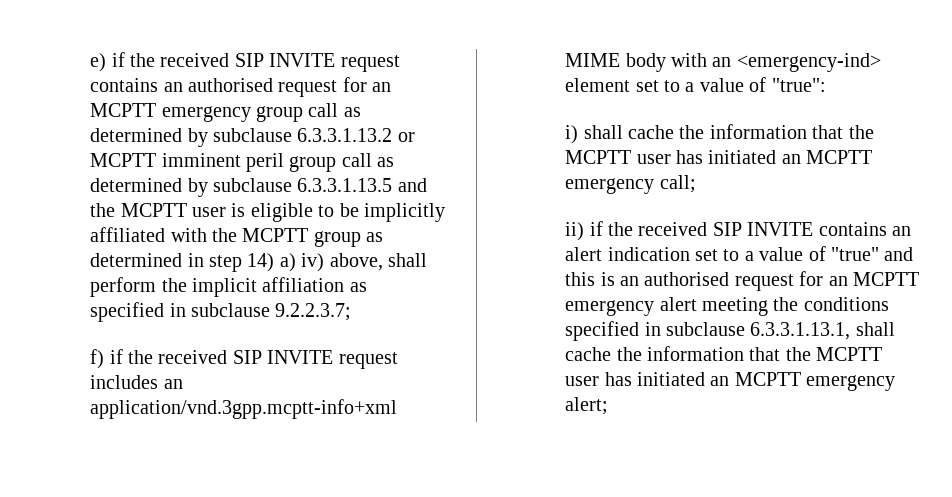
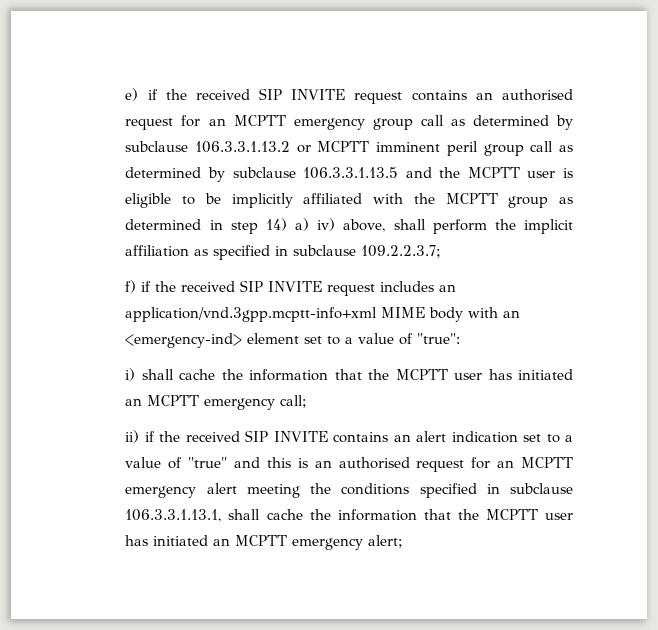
- e) if the received SIP INVITE request contains an authorised request for an MCPTT emergency group call as determined by subclause 6.3.3.1.13.2 or MCPTT imminent peril group call as determined by subclause 6.3.3.1.13.5 and the MCPTT user is eligible to be implicitly affiliated with the MCPTT group as determined in step 14) a) iv) above, shall perform the implicit affiliation as specified in subclause 9.2.2.3.7;
+ e) if the received SIP INVITE request contains an authorised request for an MCPTT emergency group call as determined by subclause 106.3.3.1.13.2 or MCPTT imminent peril group call as determined by subclause 106.3.3.1.13.5 and the MCPTT user is eligible to be implicitly affiliated with the MCPTT group as determined in step 14) a) iv) above, shall perform the implicit affiliation as specified in subclause 109.2.2.3.7;
- ii) if the received SIP INVITE contains an alert indication set to a value of "true" and this is an authorised request for an MCPTT emergency alert meeting the conditions specified in subclause 6.3.3.1.13.1, shall cache the information that the MCPTT user has initiated an MCPTT emergency alert;
+ ii) if the received SIP INVITE contains an alert indication set to a value of "true" and this is an authorised request for an MCPTT emergency alert meeting the conditions specified in subclause 106.3.3.1.13.1, shall cache the information that the MCPTT user has initiated an MCPTT emergency alert;

